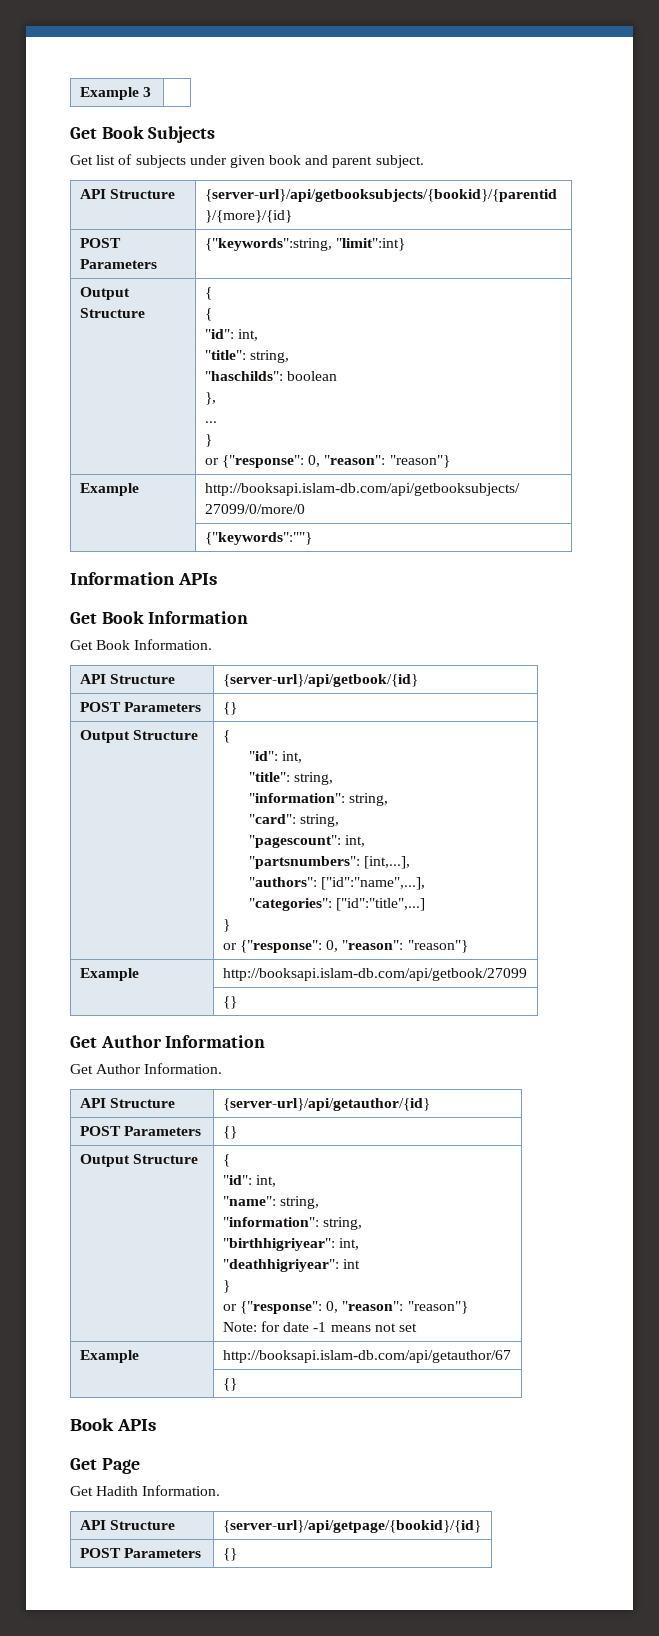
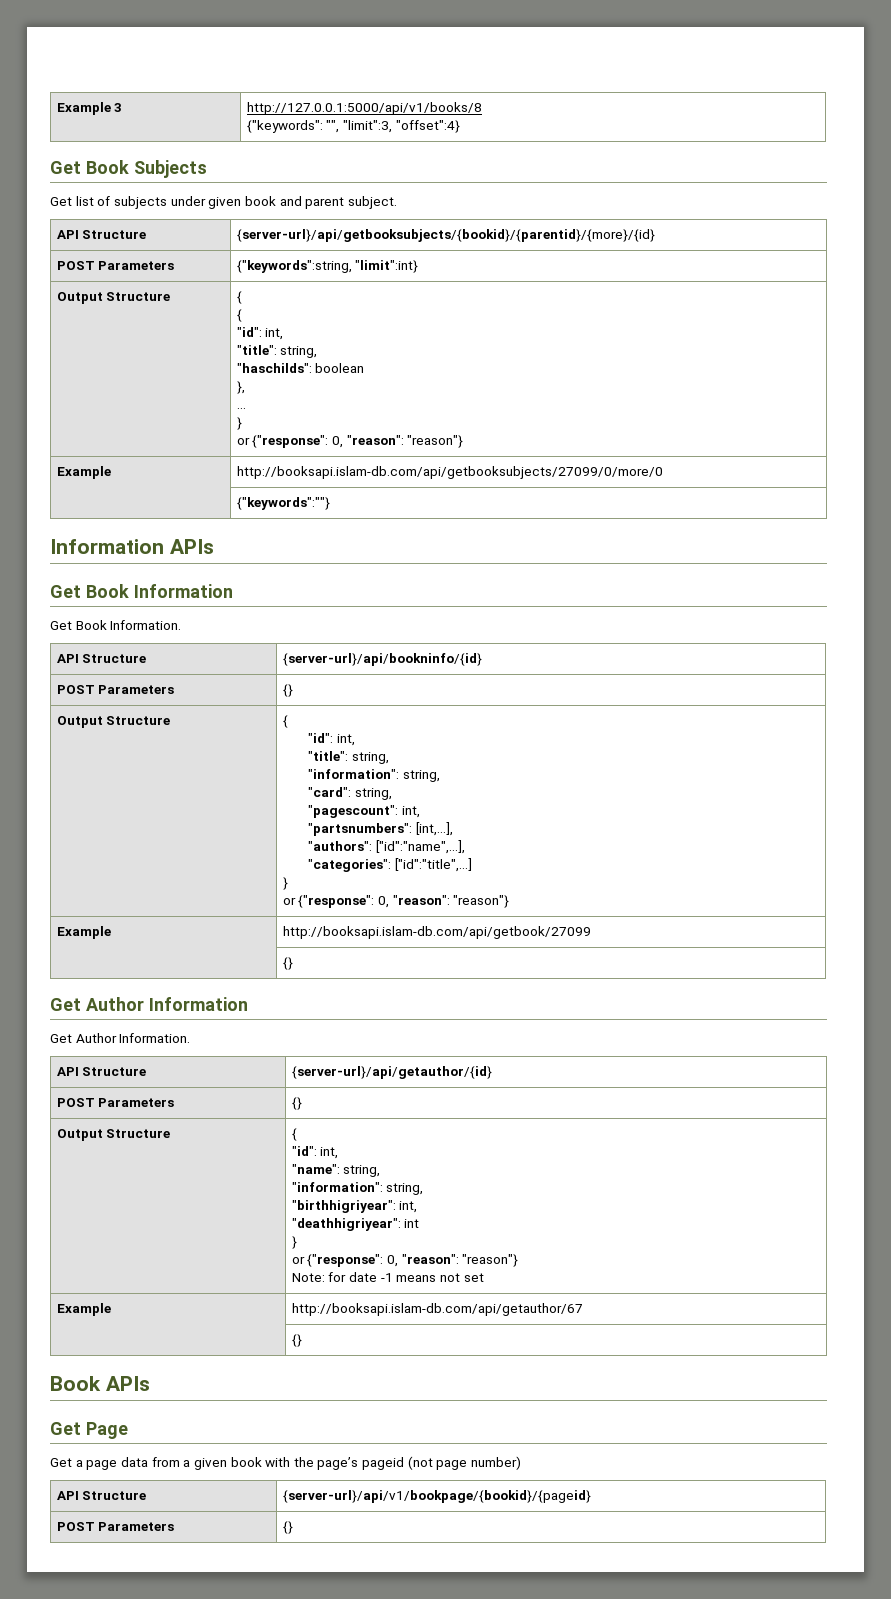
- Example 3 |
+ Example 3 | http://127.0.0.1:5000/api/v1/books/8
+ {"keywords": "", "limit":3, "offset":4}
- API Structure | {server-url}/api/getbook/{id}
+ API Structure | {server-url}/api/bookninfo/{id}
- Get Hadith Information.
- API Structure | {server-url}/api/getpage/{bookid}/{id}
+ Get a page data from a given book with the page’s pageid (not page number)
+ API Structure | {server-url}/api/v1/bookpage/{bookid}/{pageid}

